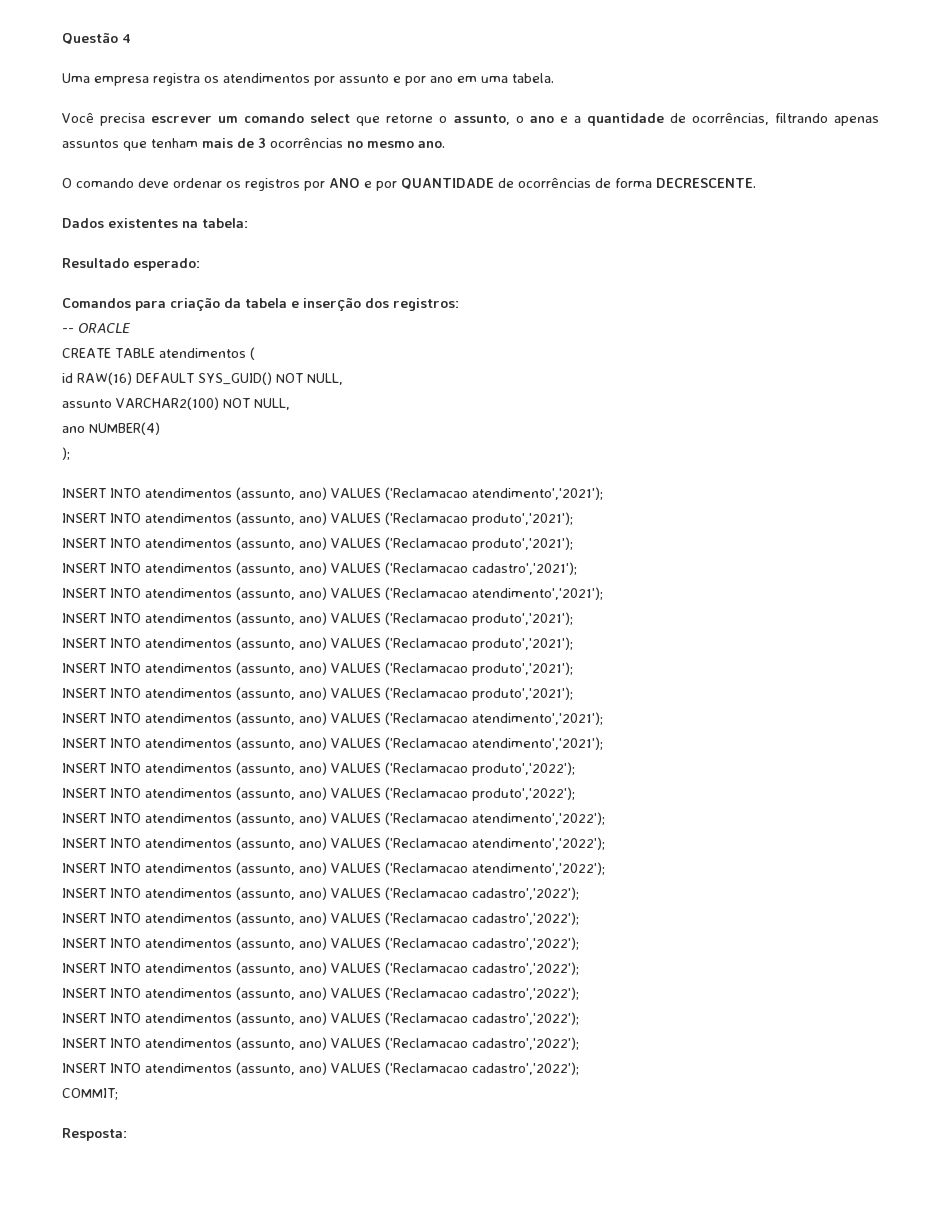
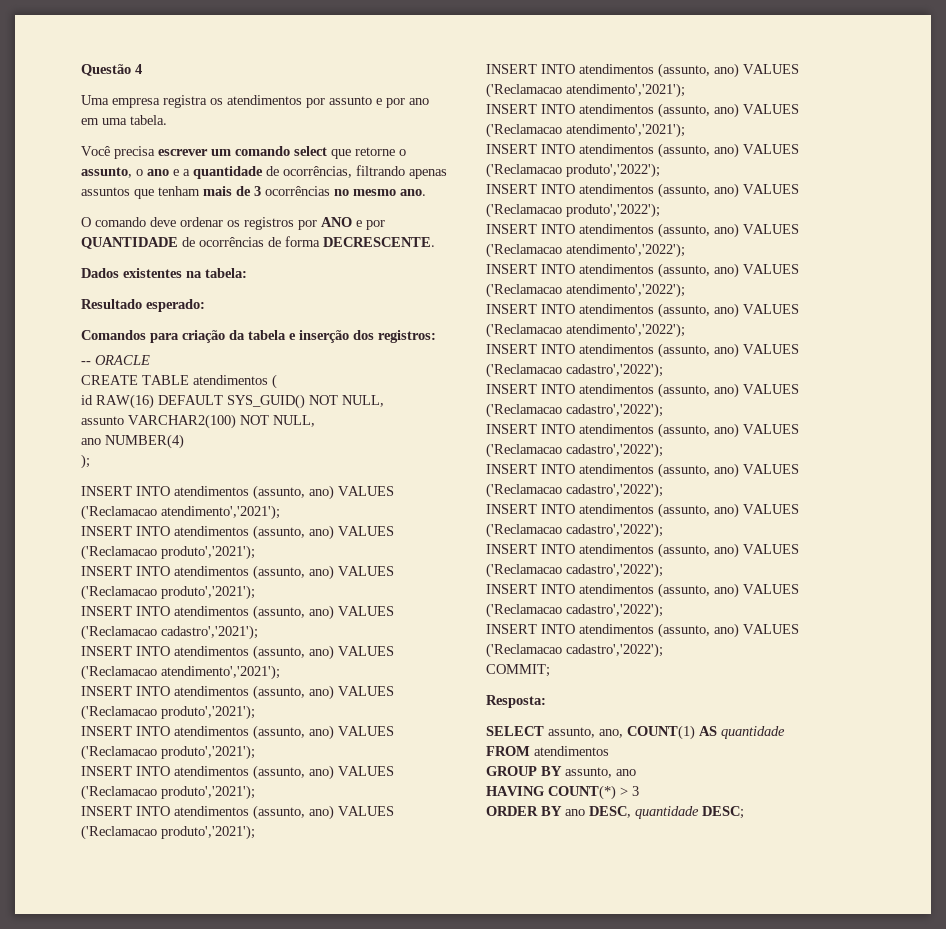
+ SELECT assunto, ano, COUNT(1) AS quantidade
+ FROM atendimentos
+ GROUP BY assunto, ano
+ HAVING COUNT(*) > 3
+ ORDER BY ano DESC, quantidade DESC;

